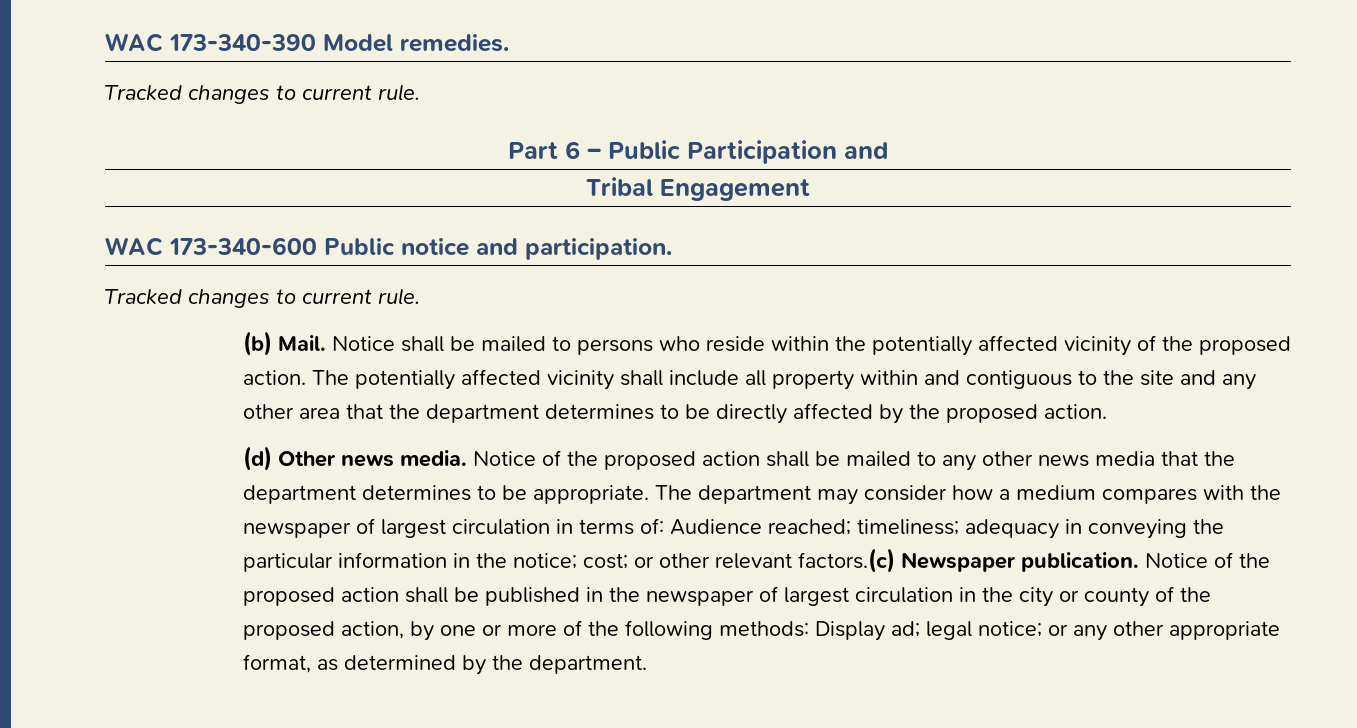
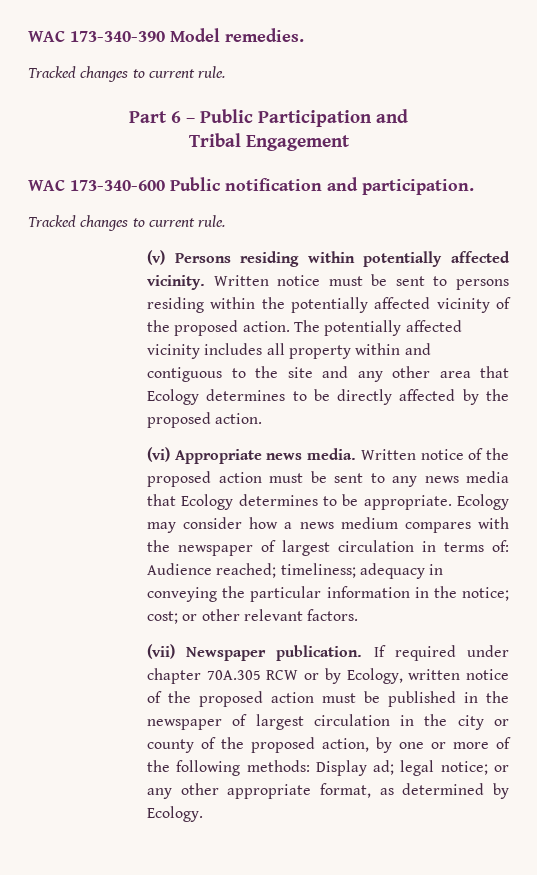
- WAC 173-340-600 Public notice and participation.
+ WAC 173-340-600 Public notification and participation.
- (b) Mail. Notice shall be mailed to persons who reside within the potentially affected vicinity of the proposed action.
+ (v) Persons residing within potentially affected vicinity. Written notice must be sent to persons residing within the potentially affected vicinity of the proposed action.
- The potentially affected vicinity shall include all property within and contiguous to the site and any other area that the department determines to be directly affected by the proposed action.
+ The potentially affected vicinity includes all property within and contiguous to the site and any other area that Ecology determines to be directly affected by the proposed action.
- (d) Other news media. Notice of the proposed action shall be mailed to any other news media that the department determines to be appropriate.
+ (vi) Appropriate news media. Written notice of the proposed action must be sent to any news media that Ecology determines to be appropriate.
- The department may consider how a medium compares with the newspaper of largest circulation in terms of:
+ Ecology may consider how a news medium compares with the newspaper of largest circulation in terms of:
- or other relevant factors.(c) Newspaper publication. Notice of the proposed action shall be published in the newspaper of largest circulation in the city or county of the proposed action, by one or more of the following methods:
+ or other relevant factors.
+ (vii) Newspaper publication. If required under chapter 70A.305 RCW or by Ecology, written notice of the proposed action must be published in the newspaper of largest circulation in the city or county of the proposed action, by one or more of the following methods:
- or any other appropriate format, as determined by the department.
+ or any other appropriate format, as determined by Ecology.

